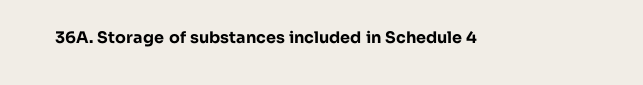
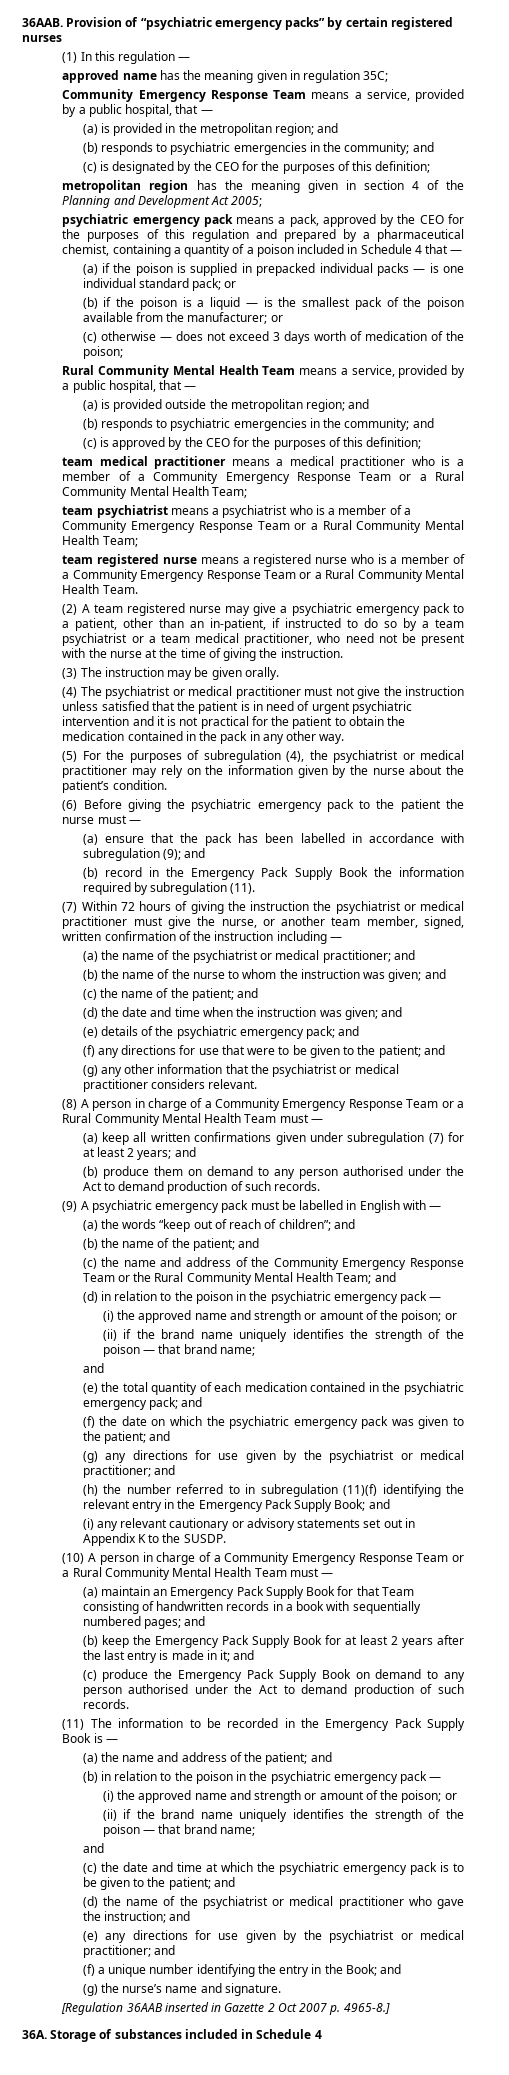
+ 36AAB. Provision of “psychiatric emergency packs” by certain registered nurses
+ (1) In this regulation —
+ approved name has the meaning given in regulation 35C;
+ Community Emergency Response Team means a service, provided by a public hospital, that —
+ (a) is provided in the metropolitan region; and
+ (b) responds to psychiatric emergencies in the community; and
+ (c) is designated by the CEO for the purposes of this definition;
+ metropolitan region has the meaning given in section 4 of the Planning and Development Act 2005;
+ psychiatric emergency pack means a pack, approved by the CEO for the purposes of this regulation and prepared by a pharmaceutical chemist, containing a quantity of a poison included in Schedule 4 that —
+ (a) if the poison is supplied in prepacked individual packs — is one individual standard pack; or
+ (b) if the poison is a liquid — is the smallest pack of the poison available from the manufacturer; or
+ (c) otherwise — does not exceed 3 days worth of medication of the poison;
+ Rural Community Mental Health Team means a service, provided by a public hospital, that —
+ (a) is provided outside the metropolitan region; and
+ (b) responds to psychiatric emergencies in the community; and
+ (c) is approved by the CEO for the purposes of this definition;
+ team medical practitioner means a medical practitioner who is a member of a Community Emergency Response Team or a Rural Community Mental Health Team;
+ team psychiatrist means a psychiatrist who is a member of a Community Emergency Response Team or a Rural Community Mental Health Team;
+ team registered nurse means a registered nurse who is a member of a Community Emergency Response Team or a Rural Community Mental Health Team.
+ (2) A team registered nurse may give a psychiatric emergency pack to a patient, other than an in-patient, if instructed to do so by a team psychiatrist or a team medical practitioner, who need not be present with the nurse at the time of giving the instruction.
+ (3) The instruction may be given orally.
+ (4) The psychiatrist or medical practitioner must not give the instruction unless satisfied that the patient is in need of urgent psychiatric intervention and it is not practical for the patient to obtain the medication contained in the pack in any other way.
+ (5) For the purposes of subregulation (4), the psychiatrist or medical practitioner may rely on the information given by the nurse about the patient’s condition.
+ (6) Before giving the psychiatric emergency pack to the patient the nurse must —
+ (a) ensure that the pack has been labelled in accordance with subregulation (9); and
+ (b) record in the Emergency Pack Supply Book the information required by subregulation (11).
+ (7) Within 72 hours of giving the instruction the psychiatrist or medical practitioner must give the nurse, or another team member, signed, written confirmation of the instruction including —
+ (a) the name of the psychiatrist or medical practitioner; and
+ (b) the name of the nurse to whom the instruction was given; and
+ (c) the name of the patient; and
+ (d) the date and time when the instruction was given; and
+ (e) details of the psychiatric emergency pack; and
+ (f) any directions for use that were to be given to the patient; and
+ (g) any other information that the psychiatrist or medical practitioner considers relevant.
+ (8) A person in charge of a Community Emergency Response Team or a Rural Community Mental Health Team must —
+ (a) keep all written confirmations given under subregulation (7) for at least 2 years; and
+ (b) produce them on demand to any person authorised under the Act to demand production of such records.
+ (9) A psychiatric emergency pack must be labelled in English with —
+ (a) the words “keep out of reach of children”; and
+ (b) the name of the patient; and
+ (c) the name and address of the Community Emergency Response Team or the Rural Community Mental Health Team; and
+ (d) in relation to the poison in the psychiatric emergency pack —
+ (i) the approved name and strength or amount of the poison; or
+ (ii) if the brand name uniquely identifies the strength of the poison — that brand name;
+ and
+ (e) the total quantity of each medication contained in the psychiatric emergency pack; and
+ (f) the date on which the psychiatric emergency pack was given to the patient; and
+ (g) any directions for use given by the psychiatrist or medical practitioner; and
+ (h) the number referred to in subregulation (11)(f) identifying the relevant entry in the Emergency Pack Supply Book; and
+ (i) any relevant cautionary or advisory statements set out in Appendix K to the SUSDP.
+ (10) A person in charge of a Community Emergency Response Team or a Rural Community Mental Health Team must —
+ (a) maintain an Emergency Pack Supply Book for that Team consisting of handwritten records in a book with sequentially numbered pages; and
+ (b) keep the Emergency Pack Supply Book for at least 2 years after the last entry is made in it; and
+ (c) produce the Emergency Pack Supply Book on demand to any person authorised under the Act to demand production of such records.
+ (11) The information to be recorded in the Emergency Pack Supply Book is —
+ (a) the name and address of the patient; and
+ (b) in relation to the poison in the psychiatric emergency pack —
+ (i) the approved name and strength or amount of the poison; or
+ (ii) if the brand name uniquely identifies the strength of the poison — that brand name;
+ and
+ (c) the date and time at which the psychiatric emergency pack is to be given to the patient; and
+ (d) the name of the psychiatrist or medical practitioner who gave the instruction; and
+ (e) any directions for use given by the psychiatrist or medical practitioner; and
+ (f) a unique number identifying the entry in the Book; and
+ (g) the nurse’s name and signature.
+ [Regulation 36AAB inserted in Gazette 2 Oct 2007 p. 4965-8.]

